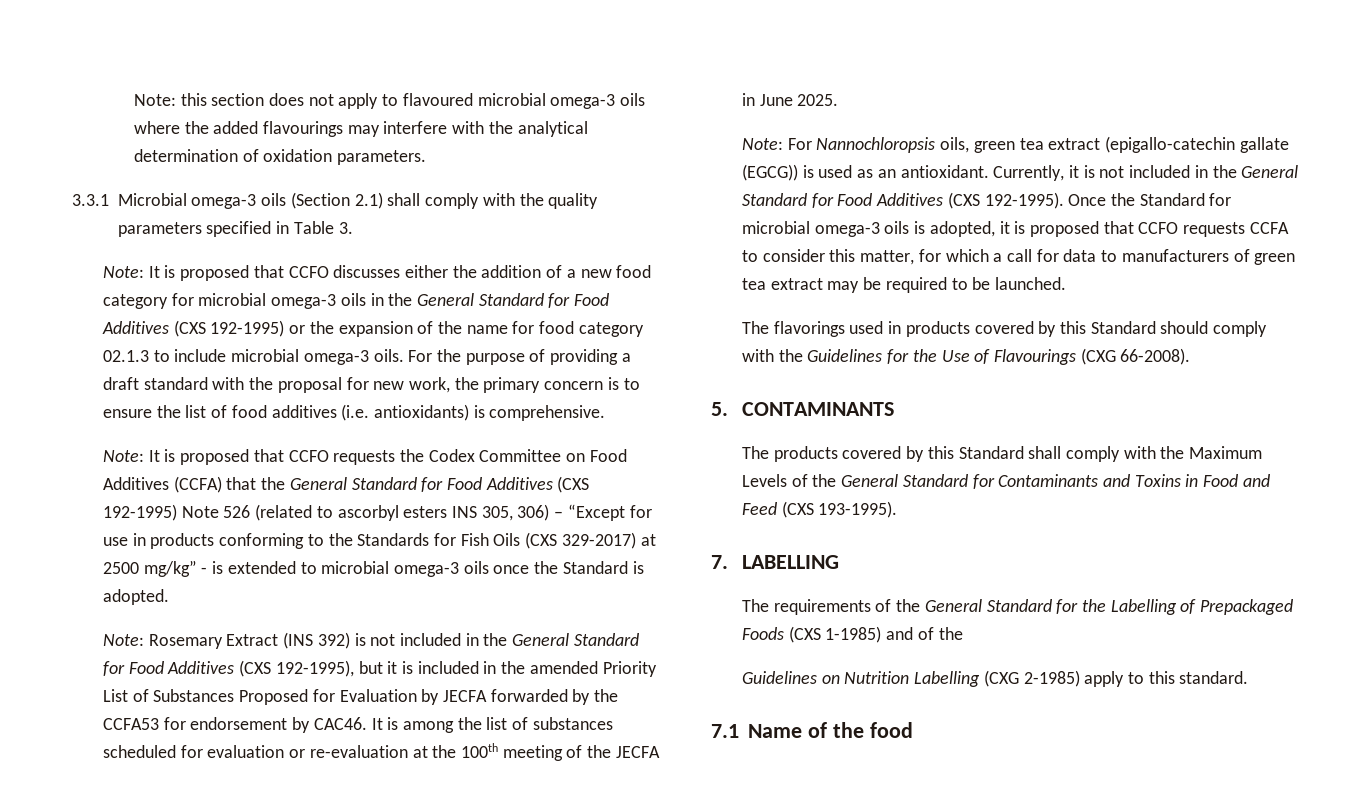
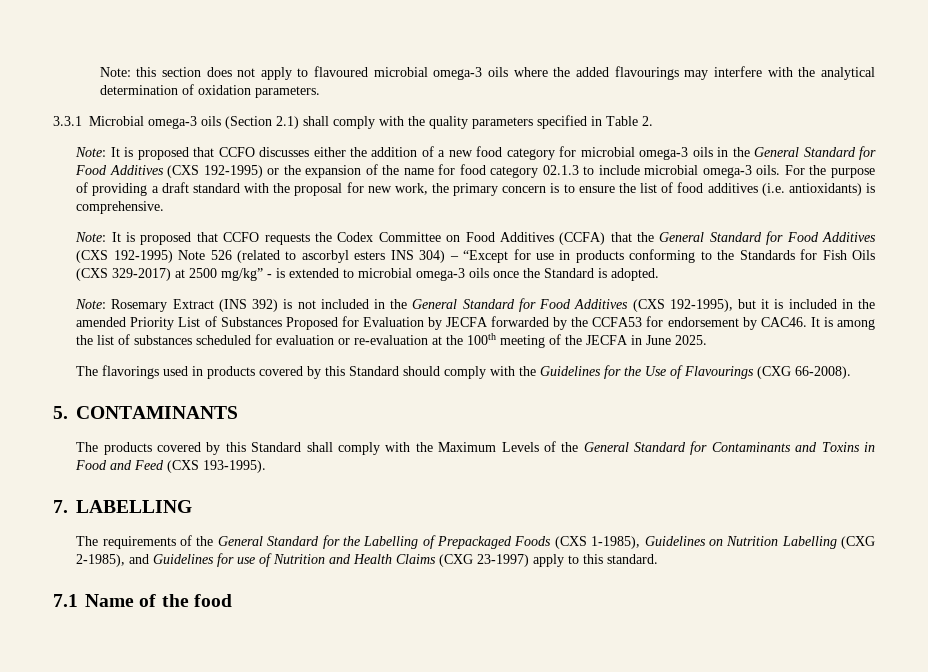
- 3.3.1 Microbial omega-3 oils (Section 2.1) shall comply with the quality parameters specified in Table 3.
+ 3.3.1 Microbial omega-3 oils (Section 2.1) shall comply with the quality parameters specified in Table 2.
- Note: It is proposed that CCFO requests the Codex Committee on Food Additives (CCFA) that the General Standard for Food Additives (CXS 192-1995) Note 526 (related to ascorbyl esters INS 305, 306) – “Except for use in products conforming to the Standards for Fish Oils (CXS 329-2017) at 2500 mg/kg” - is extended to microbial omega-3 oils once the Standard is adopted.
+ Note: It is proposed that CCFO requests the Codex Committee on Food Additives (CCFA) that the General Standard for Food Additives (CXS 192-1995) Note 526 (related to ascorbyl esters INS 304) – “Except for use in products conforming to the Standards for Fish Oils (CXS 329-2017) at 2500 mg/kg” - is extended to microbial omega-3 oils once the Standard is adopted.
- Note: For Nannochloropsis oils, green tea extract (epigallo-catechin gallate (EGCG)) is used as an antioxidant. Currently, it is not included in the General Standard for Food Additives (CXS 192-1995). Once the Standard for microbial omega-3 oils is adopted, it is proposed that CCFO requests CCFA to consider this matter, for which a call for data to manufacturers of green tea extract may be required to be launched.
- The requirements of the General Standard for the Labelling of Prepackaged Foods (CXS 1-1985) and of the
- Guidelines on Nutrition Labelling (CXG 2-1985) apply to this standard.
+ The requirements of the General Standard for the Labelling of Prepackaged Foods (CXS 1-1985), Guidelines on Nutrition Labelling (CXG 2-1985), and Guidelines for use of Nutrition and Health Claims (CXG 23-1997) apply to this standard.

